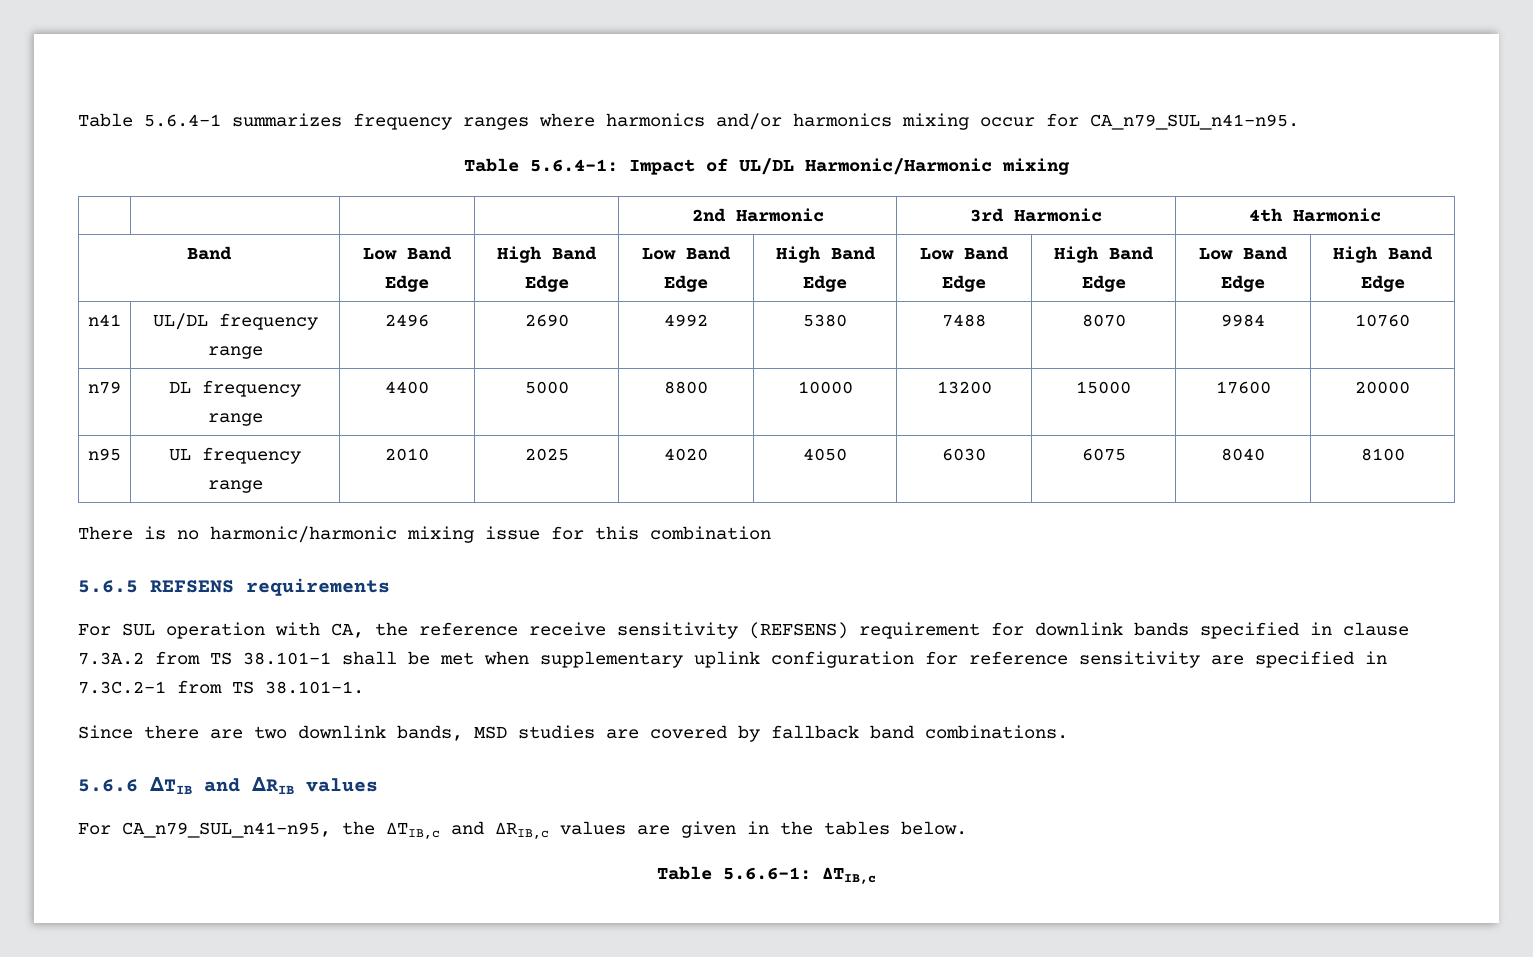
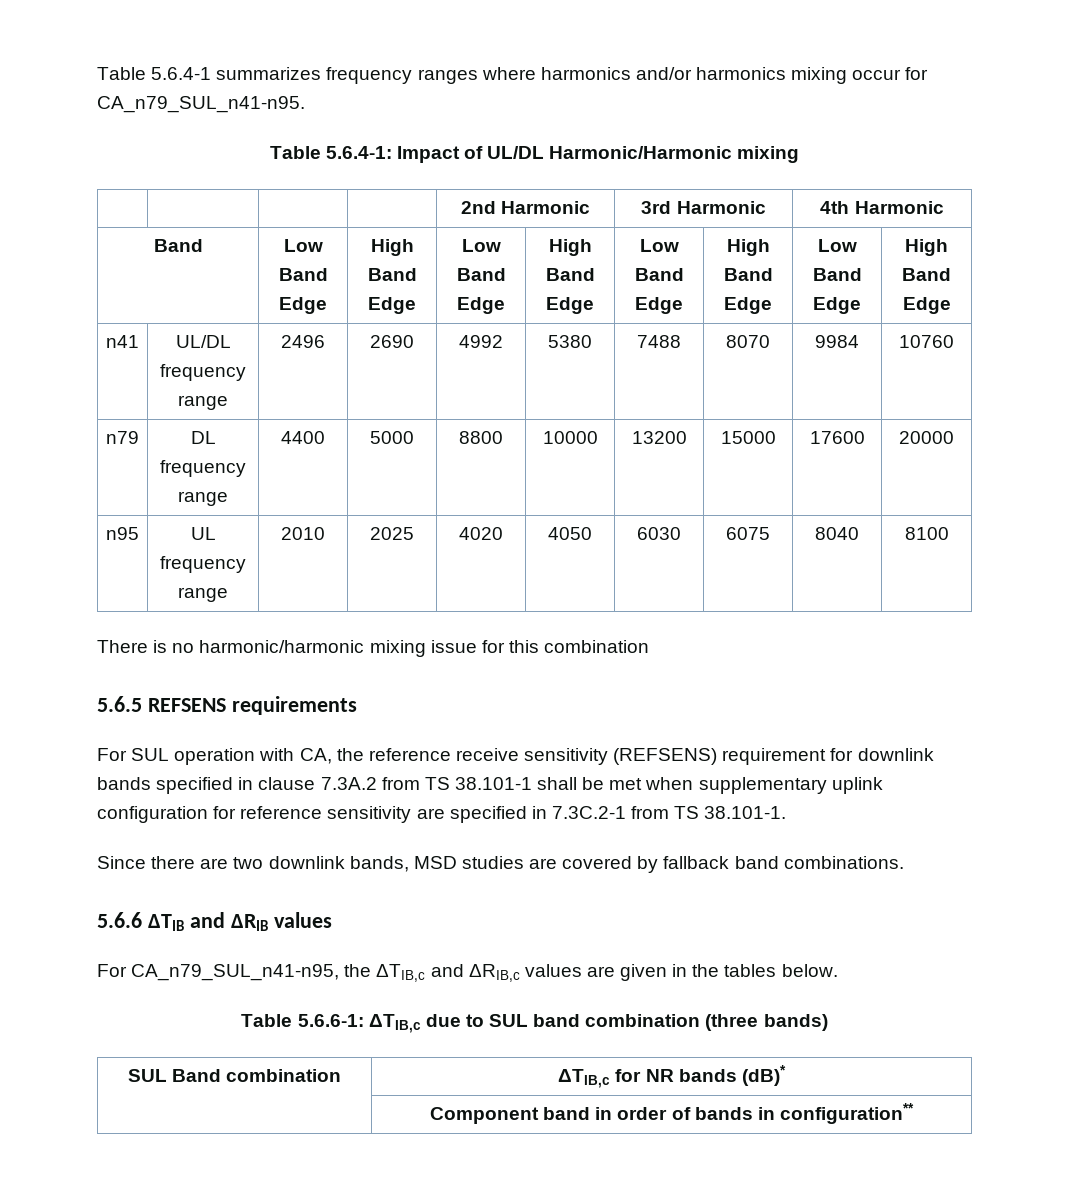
- Table 5.6.6-1: ΔTIB,c
+ Table 5.6.6-1: ΔTIB,c due to SUL band combination (three bands)
+ SUL Band combination | ΔTIB,c for NR bands (dB)*
+ | Component band in order of bands in configuration**

